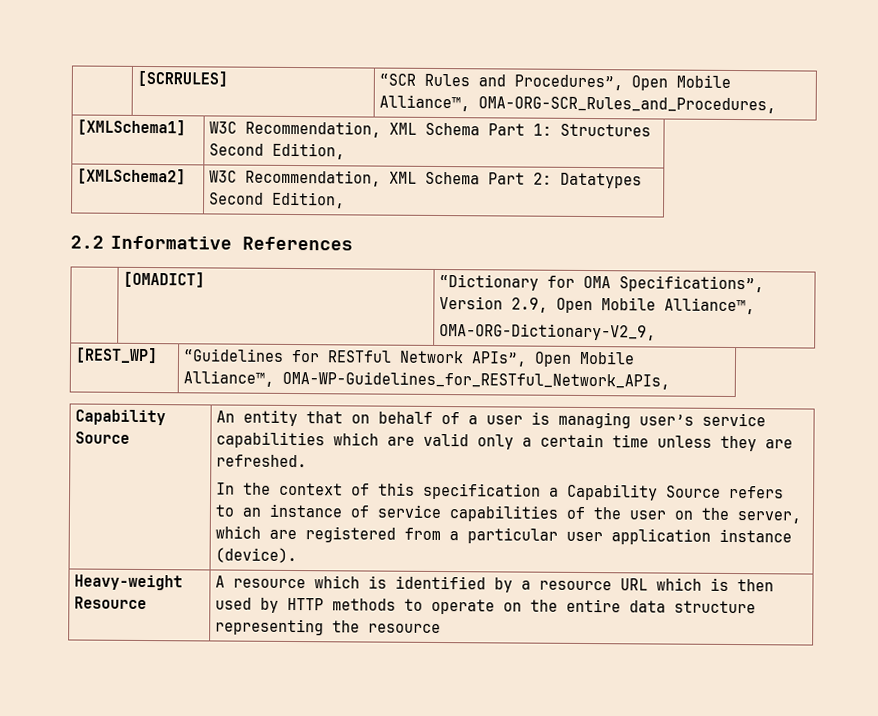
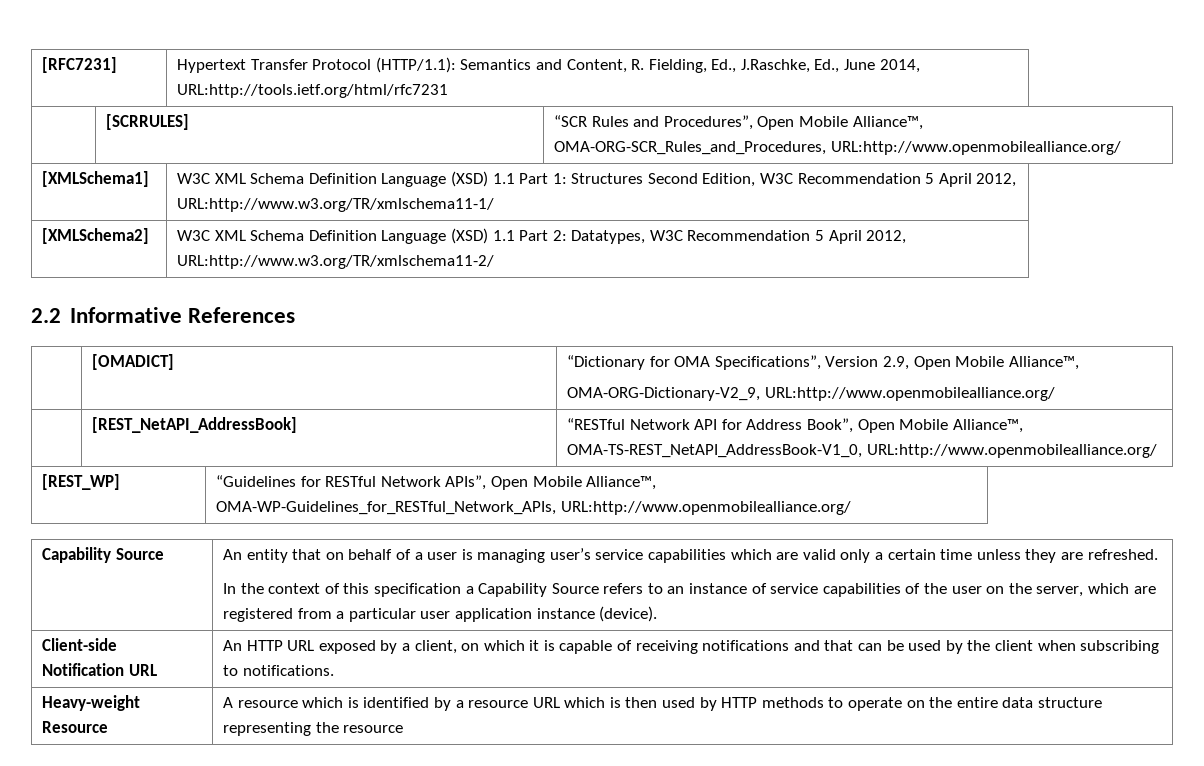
+ [RFC7231] | Hypertext Transfer Protocol (HTTP/1.1): Semantics and Content, R. Fielding, Ed., J.Raschke, Ed., June 2014, URL:http://tools.ietf.org/html/rfc7231
- | [SCRRULES] | “SCR Rules and Procedures”, Open Mobile Alliance™, OMA-ORG-SCR_Rules_and_Procedures,
+ | [SCRRULES] | “SCR Rules and Procedures”, Open Mobile Alliance™, OMA-ORG-SCR_Rules_and_Procedures, URL:http://www.openmobilealliance.org/
- [XMLSchema1] | W3C Recommendation, XML Schema Part 1: Structures Second Edition,
+ [XMLSchema1] | W3C XML Schema Definition Language (XSD) 1.1 Part 1: Structures Second Edition, W3C Recommendation 5 April 2012, URL:http://www.w3.org/TR/xmlschema11-1/
- [XMLSchema2] | W3C Recommendation, XML Schema Part 2: Datatypes Second Edition,
+ [XMLSchema2] | W3C XML Schema Definition Language (XSD) 1.1 Part 2: Datatypes, W3C Recommendation 5 April 2012, URL:http://www.w3.org/TR/xmlschema11-2/
  | [OMADICT] | “Dictionary for OMA Specifications”, Version 2.9, Open Mobile Alliance™,
- OMA-ORG-Dictionary-V2_9,
+ OMA-ORG-Dictionary-V2_9, URL:http://www.openmobilealliance.org/
+ | [REST_NetAPI_AddressBook] | “RESTful Network API for Address Book”, Open Mobile Alliance™, OMA-TS-REST_NetAPI_AddressBook-V1_0, URL:http://www.openmobilealliance.org/
- [REST_WP] | “Guidelines for RESTful Network APIs”, Open Mobile Alliance™, OMA-WP-Guidelines_for_RESTful_Network_APIs,
+ [REST_WP] | “Guidelines for RESTful Network APIs”, Open Mobile Alliance™, OMA-WP-Guidelines_for_RESTful_Network_APIs, URL:http://www.openmobilealliance.org/
+ Client-side Notification URL | An HTTP URL exposed by a client, on which it is capable of receiving notifications and that can be used by the client when subscribing to notifications.

